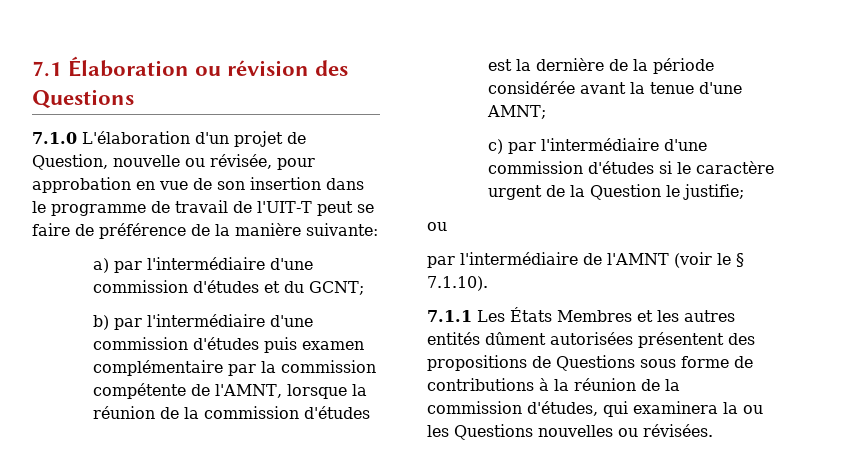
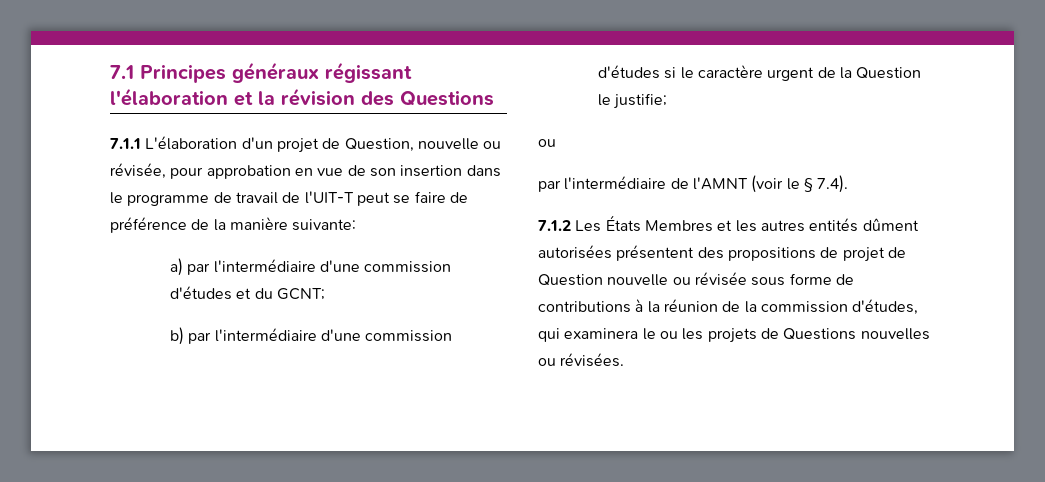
- 7.1 Élaboration ou révision des Questions
+ 7.1 Principes généraux régissant l'élaboration et la révision des Questions
- 7.1.0 L'élaboration d'un projet de Question, nouvelle ou révisée, pour approbation en vue de son insertion dans le programme de travail de l'UIT-T peut se faire de préférence de la manière suivante:
+ 7.1.1 L'élaboration d'un projet de Question, nouvelle ou révisée, pour approbation en vue de son insertion dans le programme de travail de l'UIT-T peut se faire de préférence de la manière suivante:
- b) par l'intermédiaire d'une commission d'études puis examen complémentaire par la commission compétente de l'AMNT, lorsque la réunion de la commission d'études est la dernière de la période considérée avant la tenue d'une AMNT;
- c) par l'intermédiaire d'une commission d'études si le caractère urgent de la Question le justifie;
+ b) par l'intermédiaire d'une commission d'études si le caractère urgent de la Question le justifie;
- par l'intermédiaire de l'AMNT (voir le § 7.1.10).
- 7.1.1 Les États Membres et les autres entités dûment autorisées présentent des propositions de Questions sous forme de contributions à la réunion de la commission d'études, qui examinera la ou les Questions nouvelles ou révisées.
+ par l'intermédiaire de l'AMNT (voir le § 7.4).
+ 7.1.2 Les États Membres et les autres entités dûment autorisées présentent des propositions de projet de Question nouvelle ou révisée sous forme de contributions à la réunion de la commission d'études, qui examinera le ou les projets de Questions nouvelles ou révisées.

